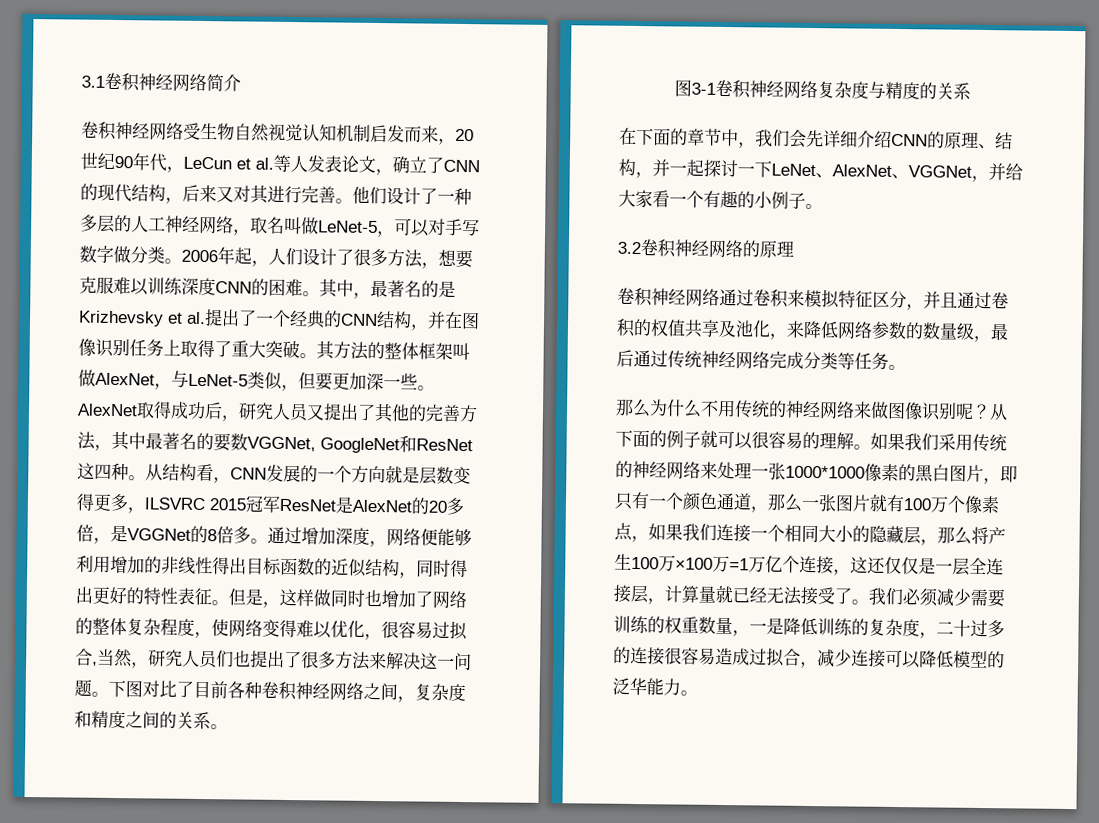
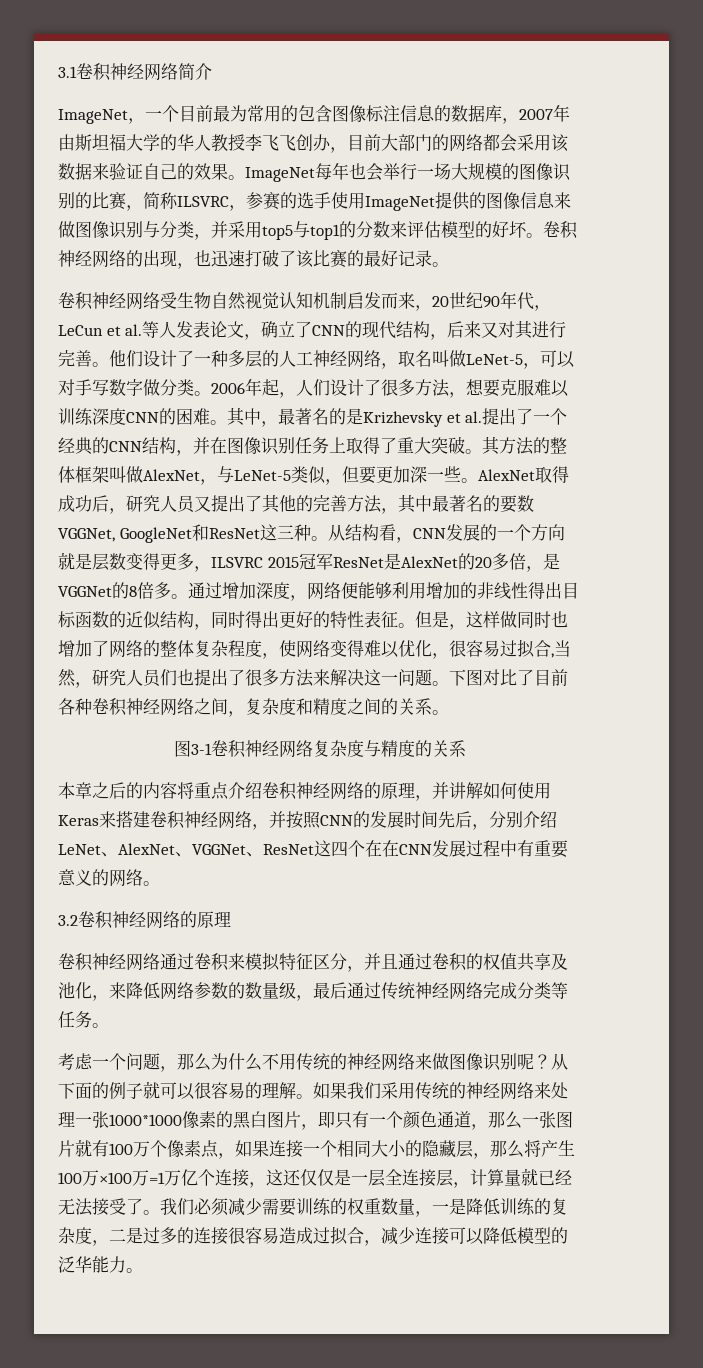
+ ImageNet，一个目前最为常用的包含图像标注信息的数据库，2007年由斯坦福大学的华人教授李飞飞创办，目前大部门的网络都会采用该数据来验证自己的效果。ImageNet每年也会举行一场大规模的图像识别的比赛，简称ILSVRC，参赛的选手使用ImageNet提供的图像信息来做图像识别与分类，并采用top5与top1的分数来评估模型的好坏。卷积神经网络的出现，也迅速打破了该比赛的最好记录。
- AlexNet取得成功后，研究人员又提出了其他的完善方法，其中最著名的要数VGGNet, GoogleNet和ResNet这四种。
+ AlexNet取得成功后，研究人员又提出了其他的完善方法，其中最著名的要数VGGNet, GoogleNet和ResNet这三种。
- 在下面的章节中，我们会先详细介绍CNN的原理、结构，并一起探讨一下LeNet、AlexNet、VGGNet，并给大家看一个有趣的小例子。
+ 本章之后的内容将重点介绍卷积神经网络的原理，并讲解如何使用Keras来搭建卷积神经网络，并按照CNN的发展时间先后，分别介绍LeNet、AlexNet、VGGNet、ResNet这四个在在CNN发展过程中有重要意义的网络。
- 那么为什么不用传统的神经网络来做图像识别呢？
+ 考虑一个问题，那么为什么不用传统的神经网络来做图像识别呢？
- 如果我们采用传统的神经网络来处理一张1000*1000像素的黑白图片，即只有一个颜色通道，那么一张图片就有100万个像素点，如果我们连接一个相同大小的隐藏层，那么将产生100万×100万=1万亿个连接，这还仅仅是一层全连接层，计算量就已经无法接受了。
+ 如果我们采用传统的神经网络来处理一张1000*1000像素的黑白图片，即只有一个颜色通道，那么一张图片就有100万个像素点，如果连接一个相同大小的隐藏层，那么将产生100万×100万=1万亿个连接，这还仅仅是一层全连接层，计算量就已经无法接受了。
- 我们必须减少需要训练的权重数量，一是降低训练的复杂度，二十过多的连接很容易造成过拟合，减少连接可以降低模型的泛华能力。
+ 我们必须减少需要训练的权重数量，一是降低训练的复杂度，二是过多的连接很容易造成过拟合，减少连接可以降低模型的泛华能力。

